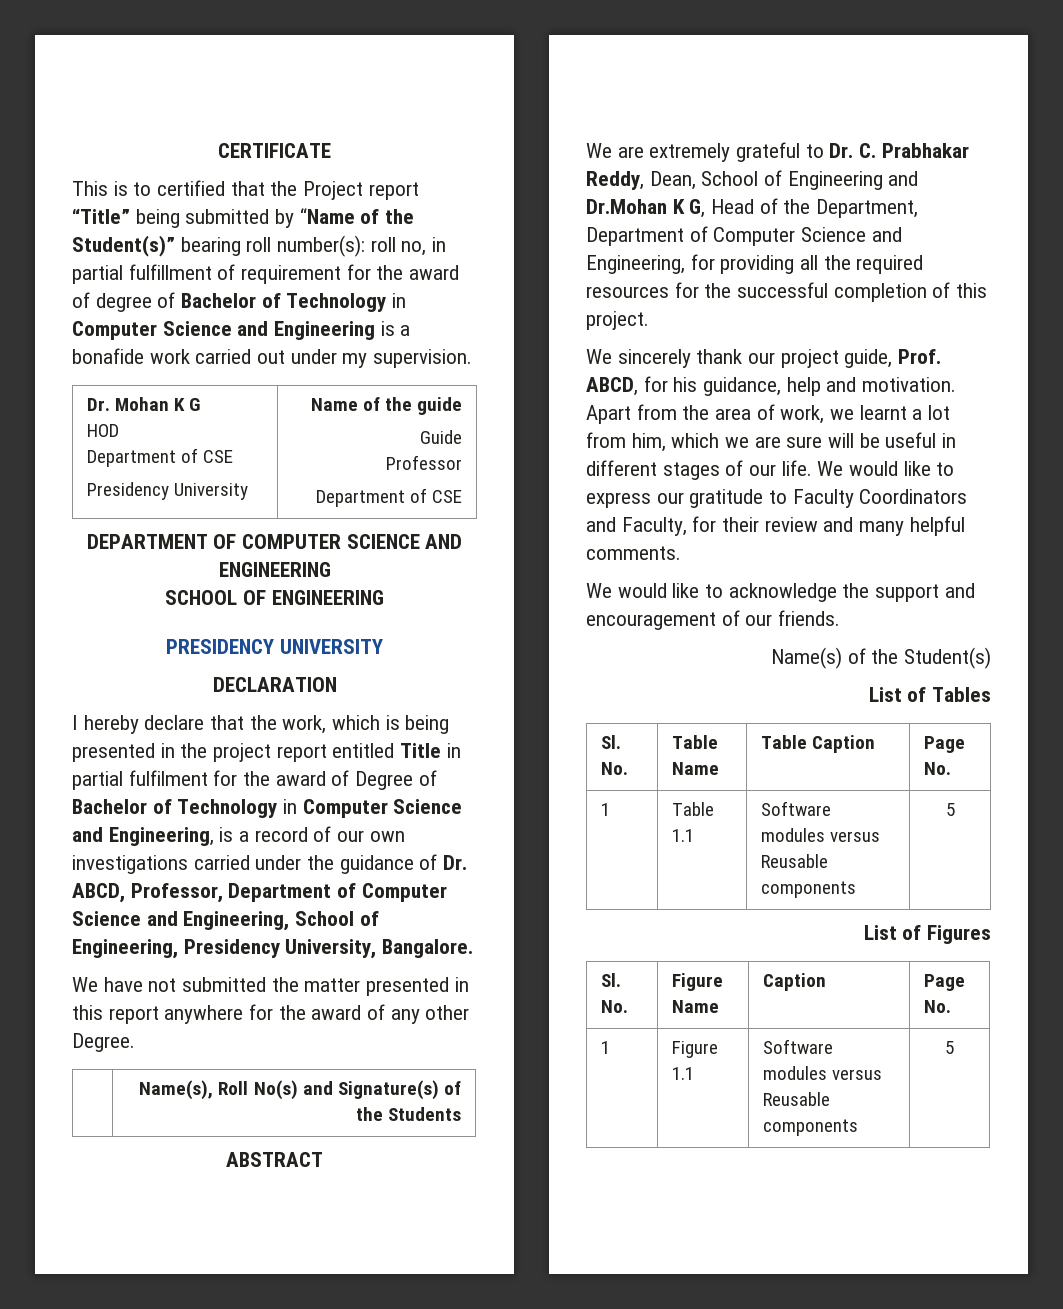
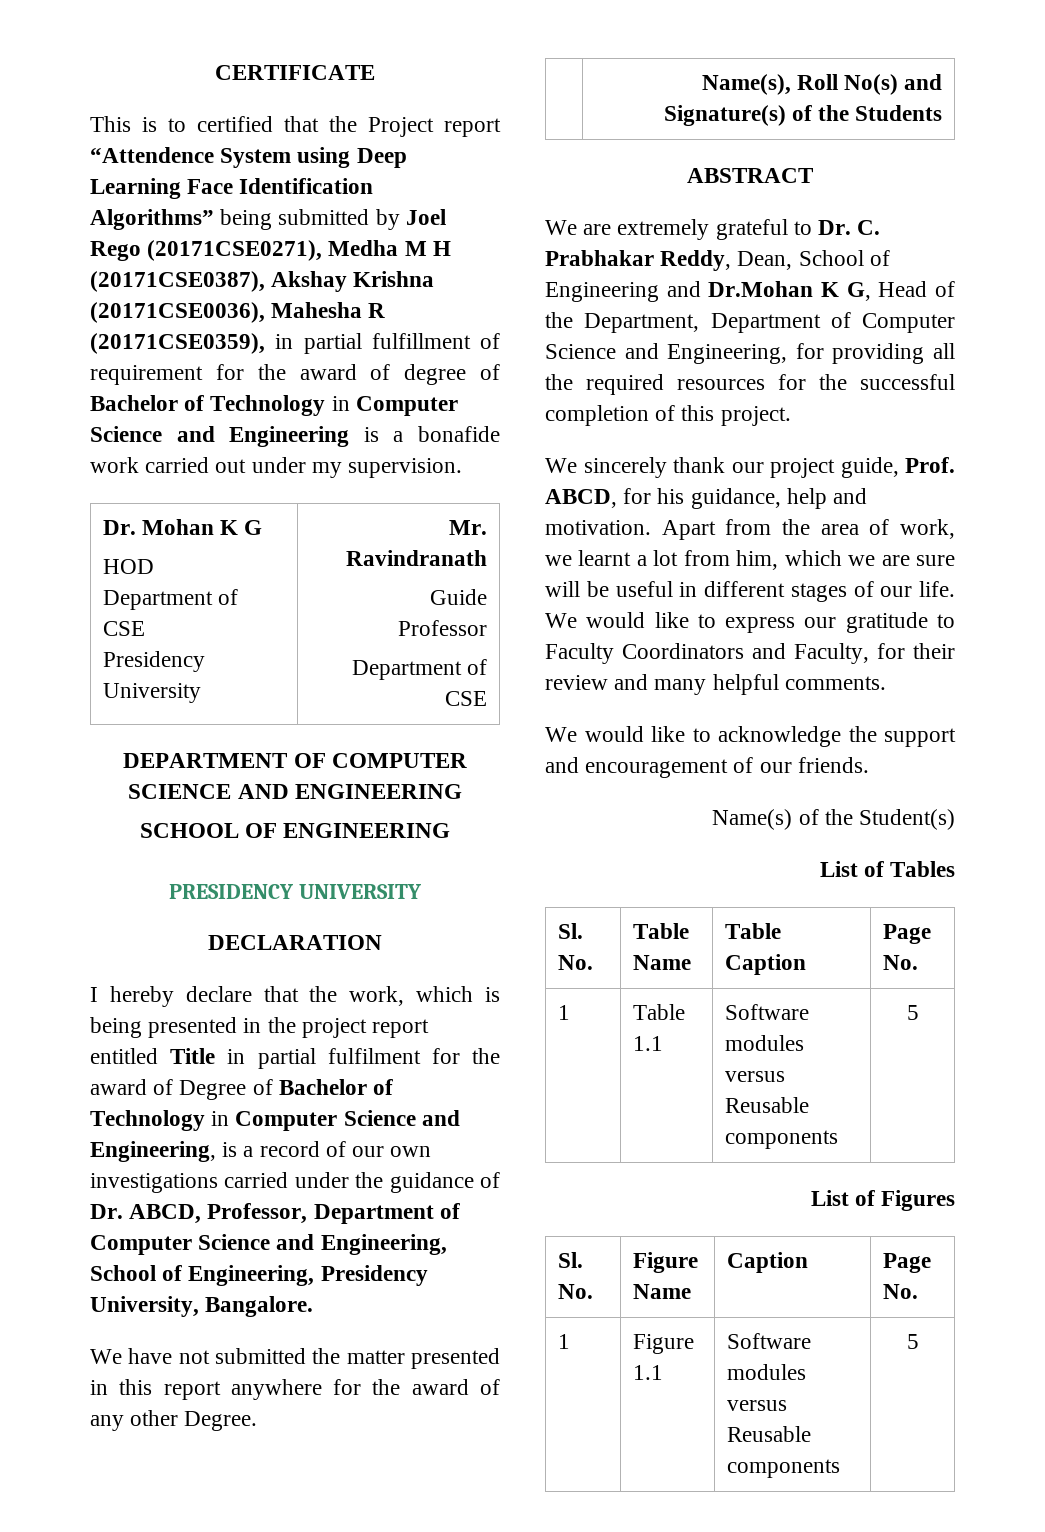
- This is to certified that the Project report “Title” being submitted by “Name of the Student(s)” bearing roll number(s): roll no, in partial fulfillment of requirement for the award of degree of Bachelor of Technology in Computer Science and Engineering is a bonafide work carried out under my supervision.
+ This is to certified that the Project report “Attendence System using Deep Learning Face Identification Algorithms” being submitted by Joel Rego (20171CSE0271), Medha M H (20171CSE0387), Akshay Krishna (20171CSE0036), Mahesha R (20171CSE0359), in partial fulfillment of requirement for the award of degree of Bachelor of Technology in Computer Science and Engineering is a bonafide work carried out under my supervision.
  Dr. Mohan K G
  HOD
  Department of CSE
- Presidency University | Name of the guide
+ Presidency University | Mr. Ravindranath

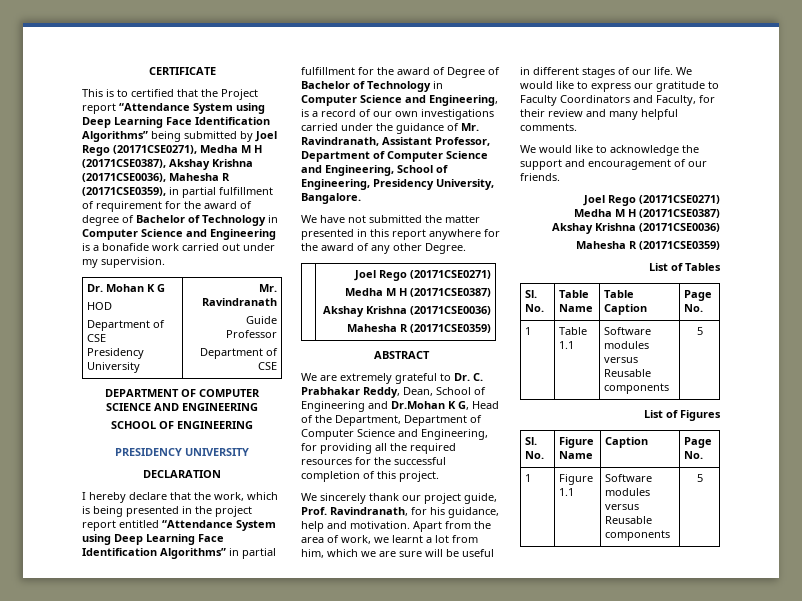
- This is to certified that the Project report “Attendence System using Deep Learning Face Identification Algorithms” being submitted by Joel Rego (20171CSE0271), Medha M H (20171CSE0387), Akshay Krishna (20171CSE0036), Mahesha R (20171CSE0359), in partial fulfillment of requirement for the award of degree of Bachelor of Technology in Computer Science and Engineering is a bonafide work carried out under my supervision.
+ This is to certified that the Project report “Attendance System using Deep Learning Face Identification Algorithms” being submitted by Joel Rego (20171CSE0271), Medha M H (20171CSE0387), Akshay Krishna (20171CSE0036), Mahesha R (20171CSE0359), in partial fulfillment of requirement for the award of degree of Bachelor of Technology in Computer Science and Engineering is a bonafide work carried out under my supervision.
- I hereby declare that the work, which is being presented in the project report entitled Title in partial fulfilment for the award of Degree of Bachelor of Technology in Computer Science and Engineering, is a record of our own investigations carried under the guidance of Dr. ABCD, Professor, Department of Computer Science and Engineering, School of Engineering, Presidency University, Bangalore.
+ I hereby declare that the work, which is being presented in the project report entitled “Attendance System using Deep Learning Face Identification Algorithms” in partial fulfillment for the award of Degree of Bachelor of Technology in Computer Science and Engineering, is a record of our own investigations carried under the guidance of Mr. Ravindranath, Assistant Professor, Department of Computer Science and Engineering, School of Engineering, Presidency University, Bangalore.
- | Name(s), Roll No(s) and Signature(s) of the Students
+ | Joel Rego (20171CSE0271)
+ Medha M H (20171CSE0387)
+ Akshay Krishna (20171CSE0036)
+ Mahesha R (20171CSE0359)
- We sincerely thank our project guide, Prof. ABCD, for his guidance, help and motivation.
+ We sincerely thank our project guide, Prof. Ravindranath, for his guidance, help and motivation.
  We would like to acknowledge the support and encouragement of our friends.
- Name(s) of the Student(s)
+ Joel Rego (20171CSE0271)
+ Medha M H (20171CSE0387)
+ Akshay Krishna (20171CSE0036)
+ Mahesha R (20171CSE0359)

